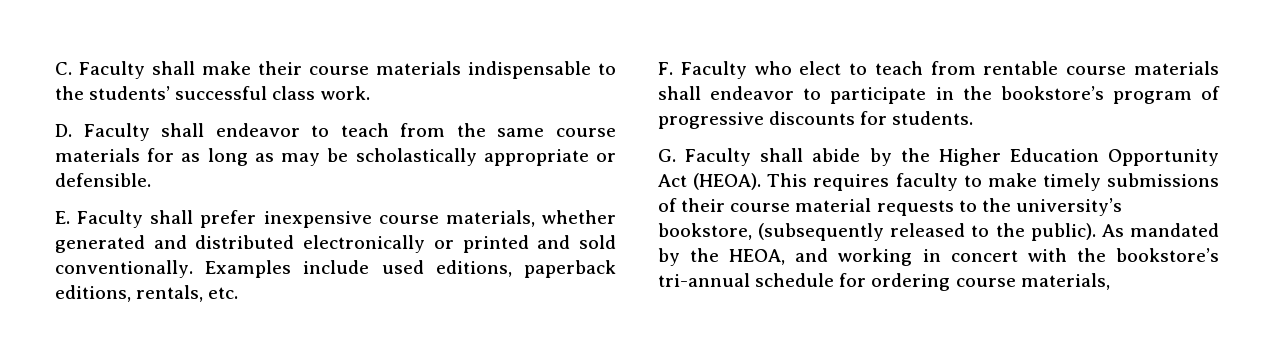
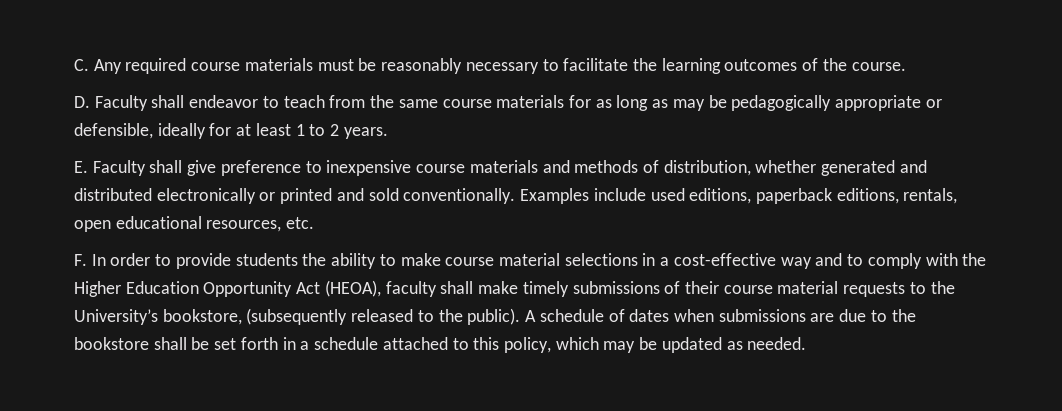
- C. Faculty shall make their course materials indispensable to the students’ successful class work.
+ C. Any required course materials must be reasonably necessary to facilitate the learning outcomes of the course.
- D. Faculty shall endeavor to teach from the same course materials for as long as may be scholastically appropriate or defensible.
- E. Faculty shall prefer inexpensive course materials, whether generated and distributed electronically or printed and sold conventionally.
+ D. Faculty shall endeavor to teach from the same course materials for as long as may be pedagogically appropriate or defensible, ideally for at least 1 to 2 years.
+ E. Faculty shall give preference to inexpensive course materials and methods of distribution, whether generated and distributed electronically or printed and sold conventionally.
- Examples include used editions, paperback editions, rentals, etc.
+ Examples include used editions, paperback editions, rentals, open educational resources, etc.
- F. Faculty who elect to teach from rentable course materials shall endeavor to participate in the bookstore’s program of progressive discounts for students.
- G. Faculty shall abide by the Higher Education Opportunity Act (HEOA). This requires faculty to make timely submissions of their course material requests to the university’s bookstore, (subsequently released to the public).
+ F. In order to provide students the ability to make course material selections in a cost-effective way and to comply with the Higher Education Opportunity Act (HEOA), faculty shall make timely submissions of their course material requests to the University’s bookstore, (subsequently released to the public).
- As mandated by the HEOA, and working in concert with the bookstore’s tri-annual schedule for ordering course materials,
+ A schedule of dates when submissions are due to the bookstore shall be set forth in a schedule attached to this policy, which may be updated as needed.

